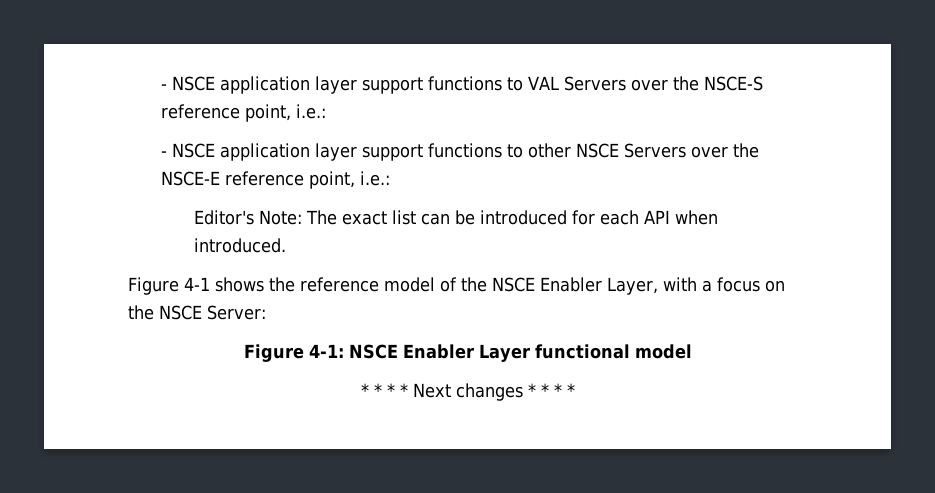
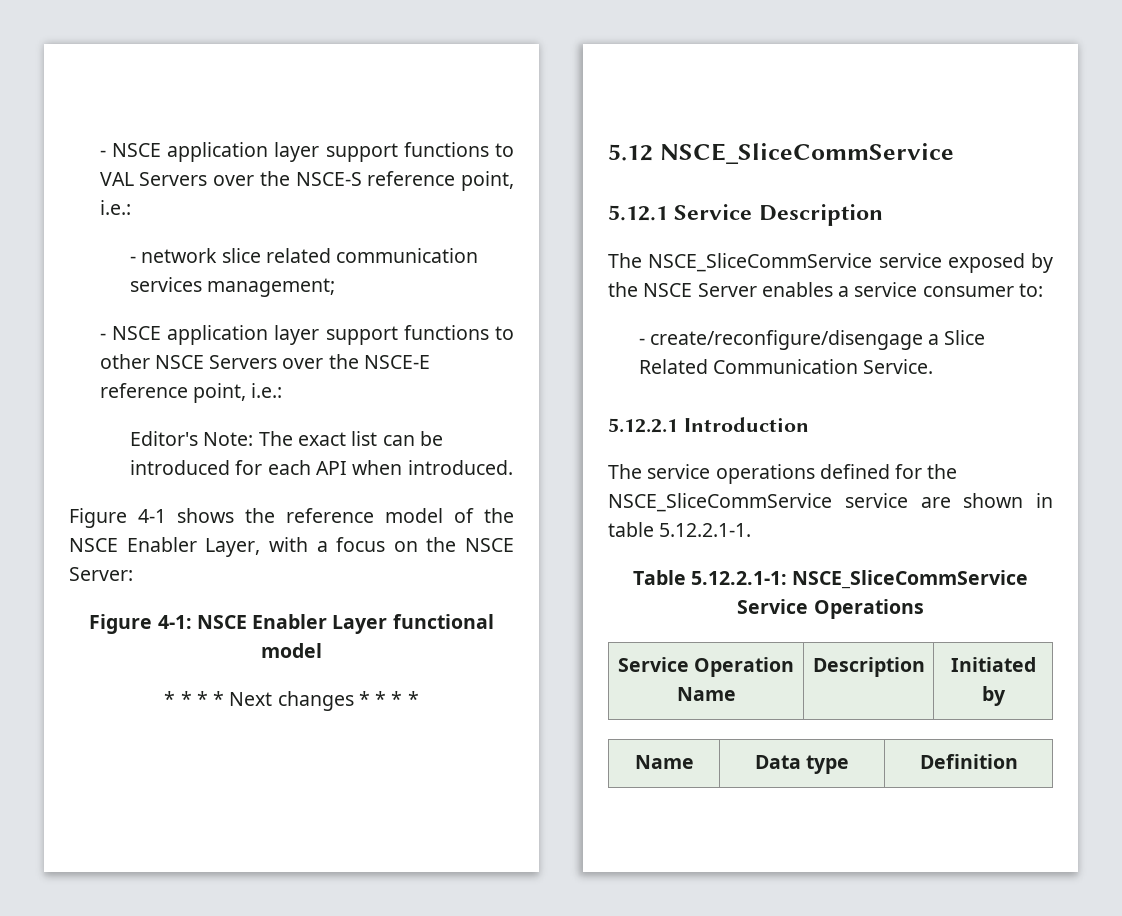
+ - network slice related communication services management;
+ 5.12 NSCE_SliceCommService
+ 5.12.1 Service Description
+ The NSCE_SliceCommService service exposed by the NSCE Server enables a service consumer to:
+ - create/reconfigure/disengage a Slice Related Communication Service.
+ 5.12.2.1 Introduction
+ The service operations defined for the NSCE_SliceCommService service are shown in table 5.12.2.1-1.
+ Table 5.12.2.1-1: NSCE_SliceCommService Service Operations
+ Service Operation Name | Description | Initiated by
+ Name | Data type | Definition

